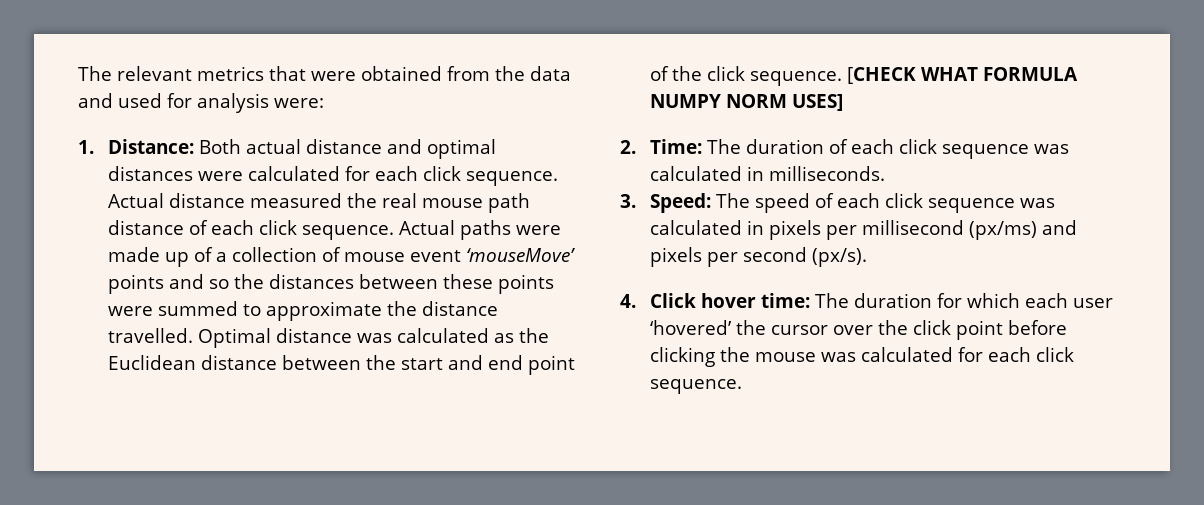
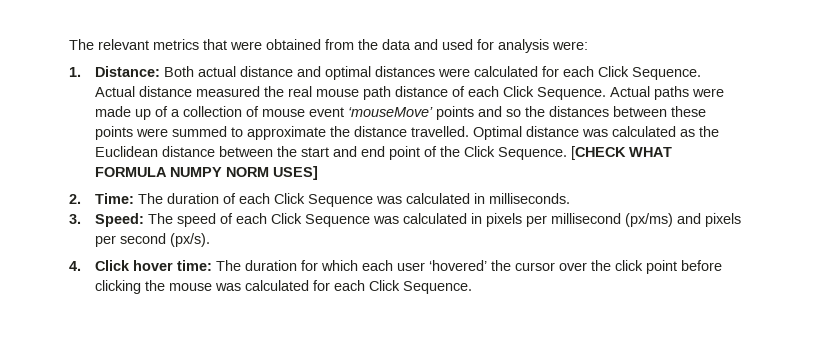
- 1. Distance: Both actual distance and optimal distances were calculated for each click sequence.
+ 1. Distance: Both actual distance and optimal distances were calculated for each Click Sequence.
- Actual distance measured the real mouse path distance of each click sequence.
+ Actual distance measured the real mouse path distance of each Click Sequence.
- Optimal distance was calculated as the Euclidean distance between the start and end point of the click sequence.
+ Optimal distance was calculated as the Euclidean distance between the start and end point of the Click Sequence.
- 2. Time: The duration of each click sequence was calculated in milliseconds.
+ 2. Time: The duration of each Click Sequence was calculated in milliseconds.
- 3. Speed: The speed of each click sequence was calculated in pixels per millisecond (px/ms) and pixels per second (px/s).
+ 3. Speed: The speed of each Click Sequence was calculated in pixels per millisecond (px/ms) and pixels per second (px/s).
- 4. Click hover time: The duration for which each user ‘hovered’ the cursor over the click point before clicking the mouse was calculated for each click sequence.
+ 4. Click hover time: The duration for which each user ‘hovered’ the cursor over the click point before clicking the mouse was calculated for each Click Sequence.

